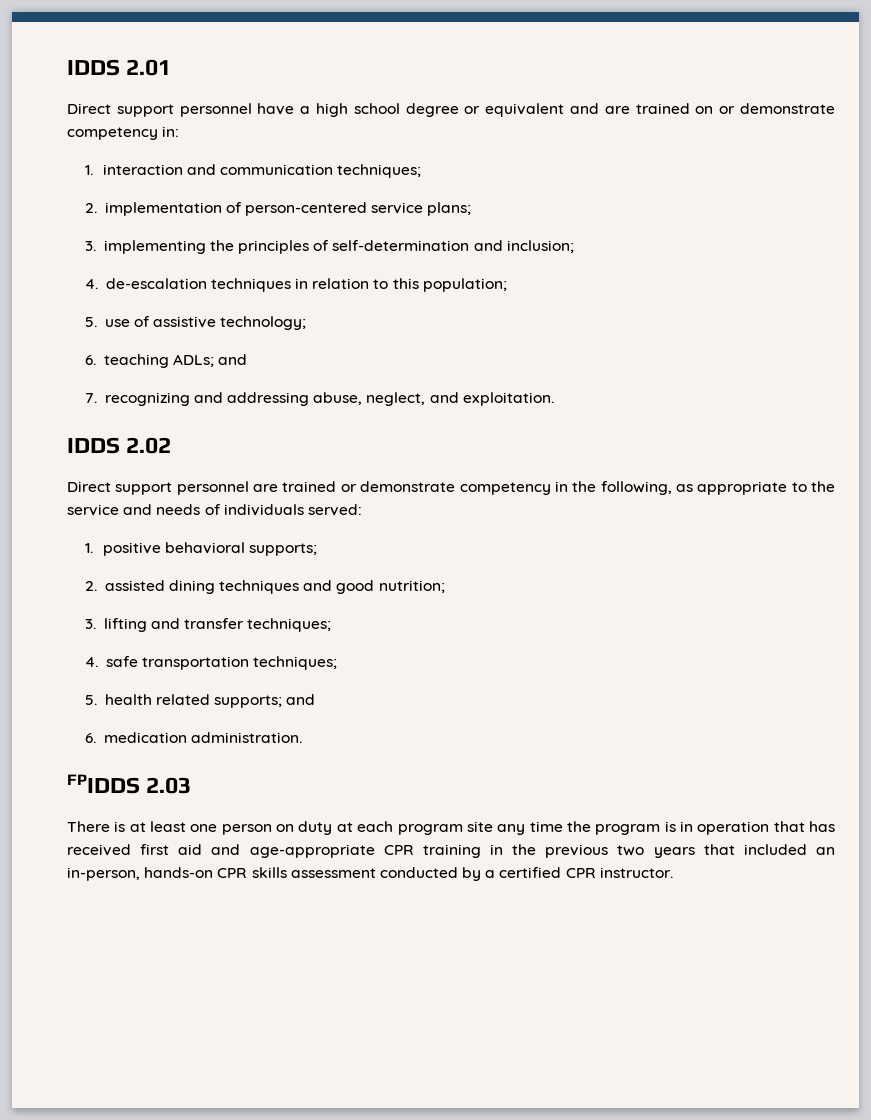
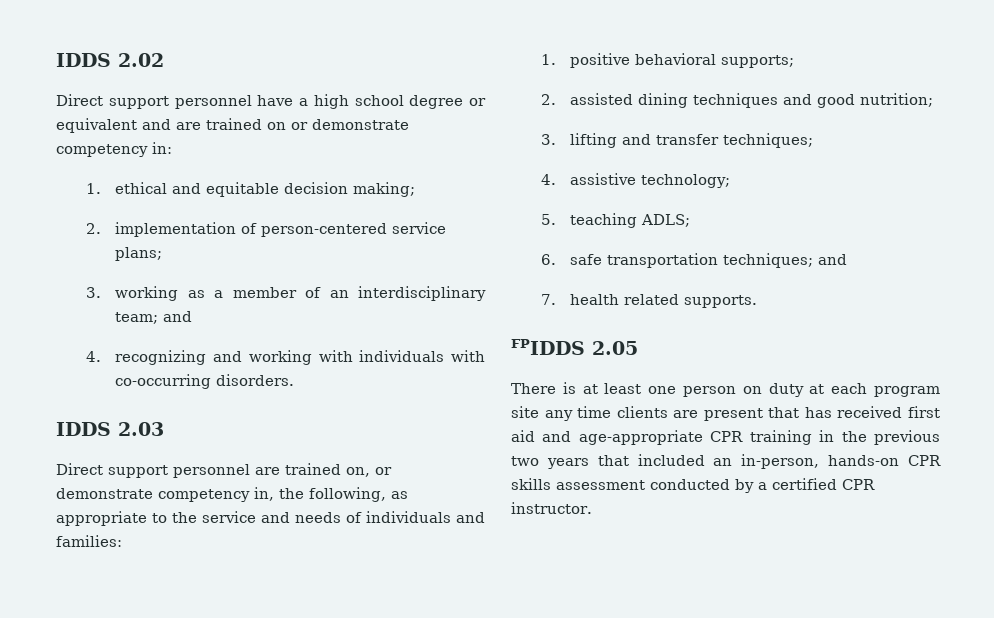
- IDDS 2.01
+ IDDS 2.02
- 1. interaction and communication techniques;
+ 1. ethical and equitable decision making;
- 3. implementing the principles of self-determination and inclusion;
- 4. de-escalation techniques in relation to this population;
- 5. use of assistive technology;
- 6. teaching ADLs; and
- 7. recognizing and addressing abuse, neglect, and exploitation.
- IDDS 2.02
+ 3. working as a member of an interdisciplinary team; and
+ 4. recognizing and working with individuals with co-occurring disorders.
+ IDDS 2.03
- Direct support personnel are trained or demonstrate competency in the following, as appropriate to the service and needs of individuals served:
+ Direct support personnel are trained on, or demonstrate competency in, the following, as appropriate to the service and needs of individuals and families:
- 4. safe transportation techniques;
- 5. health related supports; and
- 6. medication administration.
+ 4. assistive technology;
+ 5. teaching ADLS;
+ 6. safe transportation techniques; and
+ 7. health related supports.
- FPIDDS 2.03
+ FPIDDS 2.05
- There is at least one person on duty at each program site any time the program is in operation that has received first aid and age-appropriate CPR training in the previous two years that included an in-person, hands-on CPR skills assessment conducted by a certified CPR instructor.
+ There is at least one person on duty at each program site any time clients are present that has received first aid and age-appropriate CPR training in the previous two years that included an in-person, hands-on CPR skills assessment conducted by a certified CPR instructor.

